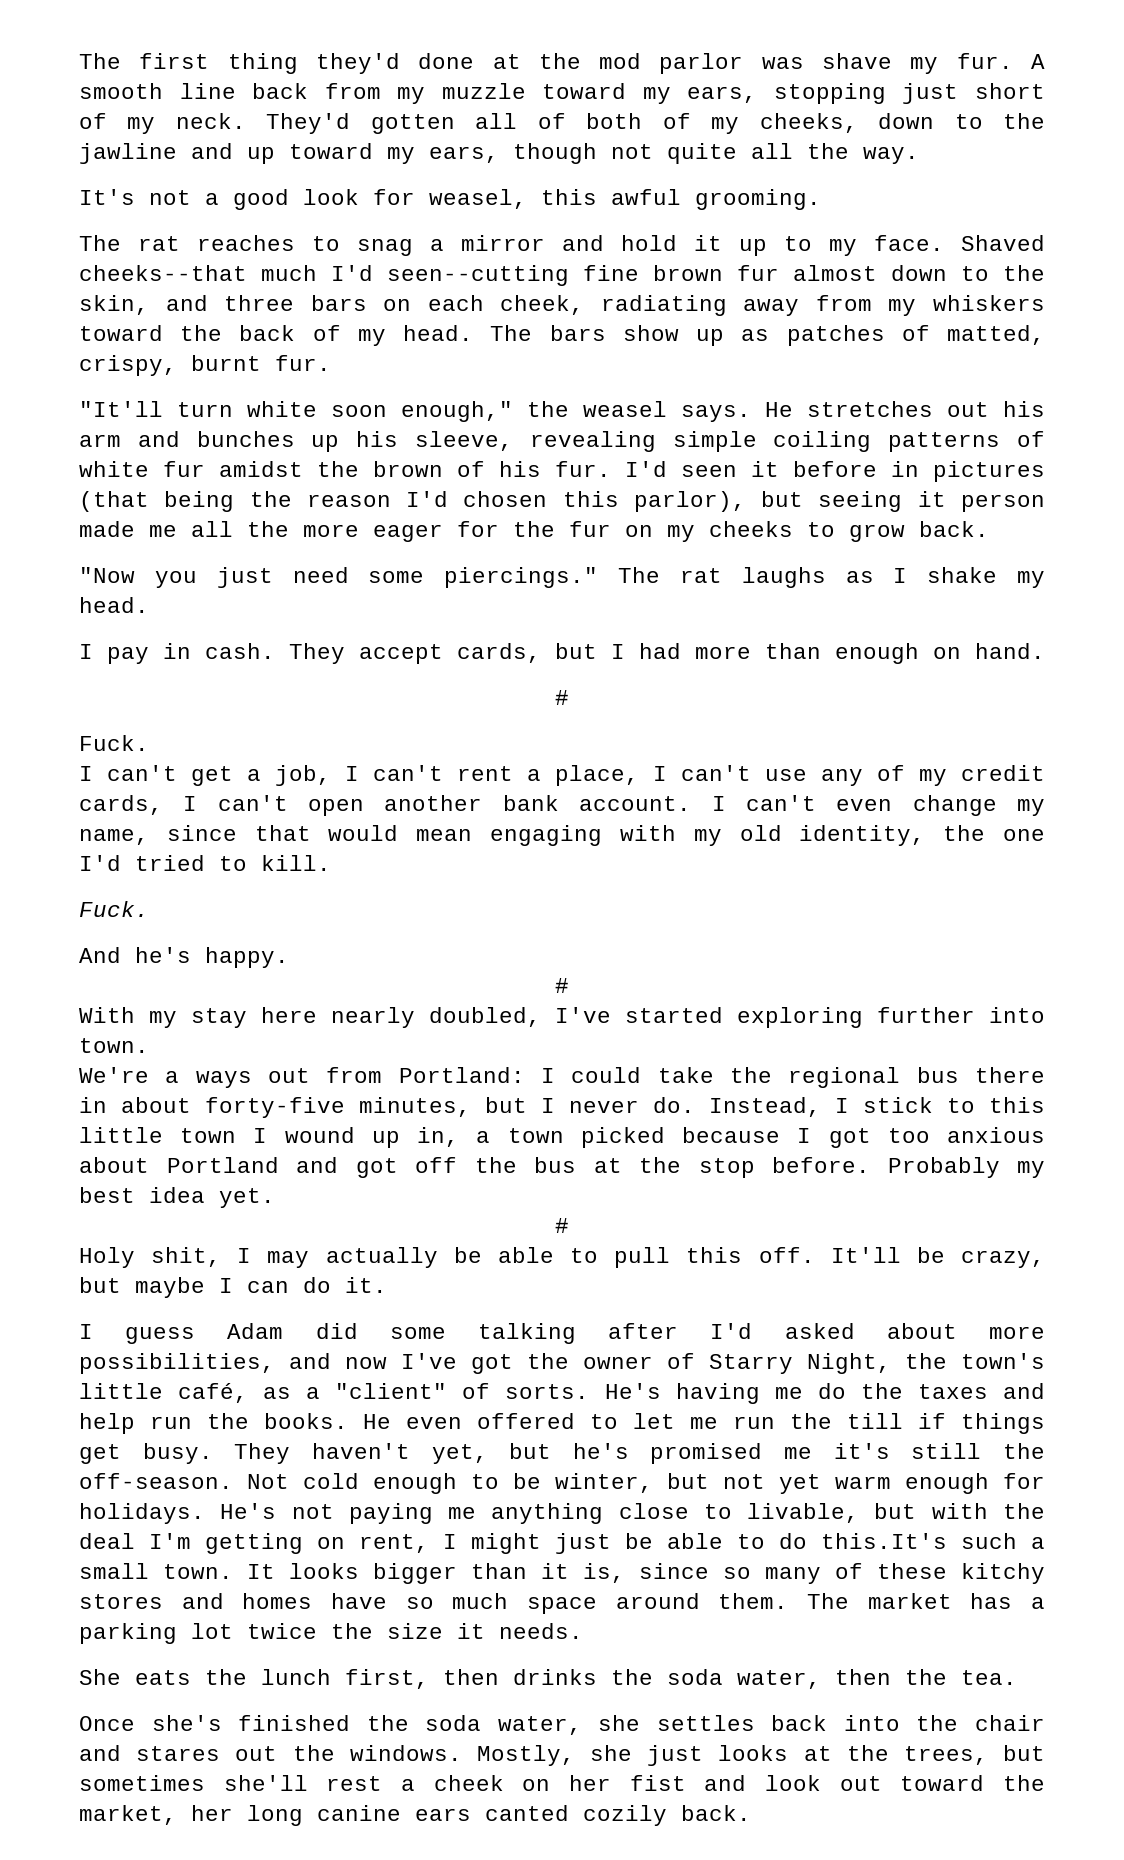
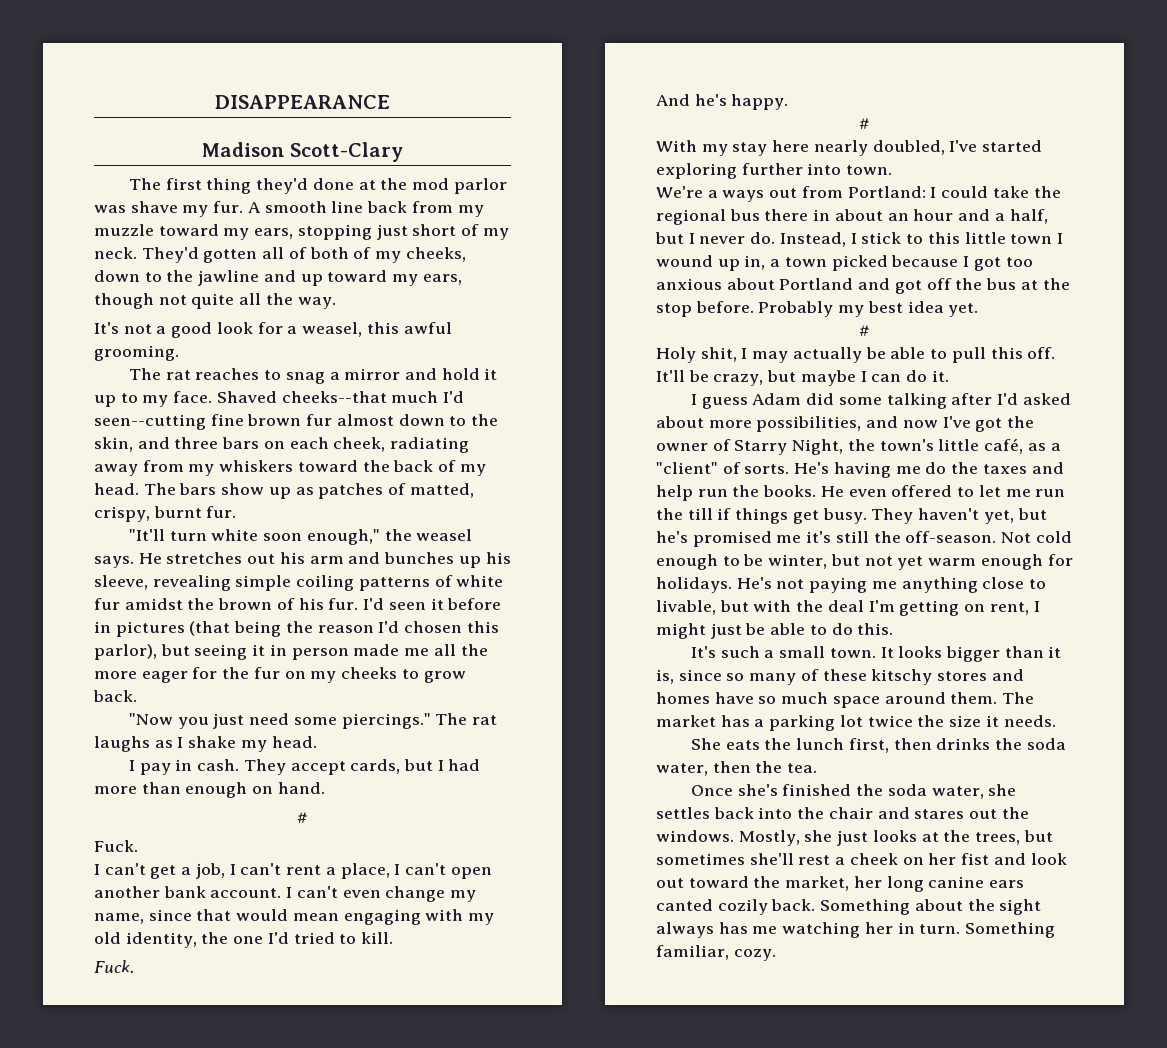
+ DISAPPEARANCE
+ Madison Scott-Clary
- It's not a good look for weasel, this awful grooming.
+ It's not a good look for a weasel, this awful grooming.
- I'd seen it before in pictures (that being the reason I'd chosen this parlor), but seeing it person made me all the more eager for the fur on my cheeks to grow back.
+ I'd seen it before in pictures (that being the reason I'd chosen this parlor), but seeing it in person made me all the more eager for the fur on my cheeks to grow back.
- I can't get a job, I can't rent a place, I can't use any of my credit cards, I can't open another bank account.
+ I can't get a job, I can't rent a place, I can't open another bank account.
- We're a ways out from Portland: I could take the regional bus there in about forty-five minutes, but I never do.
+ We're a ways out from Portland: I could take the regional bus there in about an hour and a half, but I never do.
- He's not paying me anything close to livable, but with the deal I'm getting on rent, I might just be able to do this.It's such a small town.
+ He's not paying me anything close to livable, but with the deal I'm getting on rent, I might just be able to do this.
+ It's such a small town.
- It looks bigger than it is, since so many of these kitchy stores and homes have so much space around them.
+ It looks bigger than it is, since so many of these kitschy stores and homes have so much space around them.
+ Something about the sight always has me watching her in turn. Something familiar, cozy.

